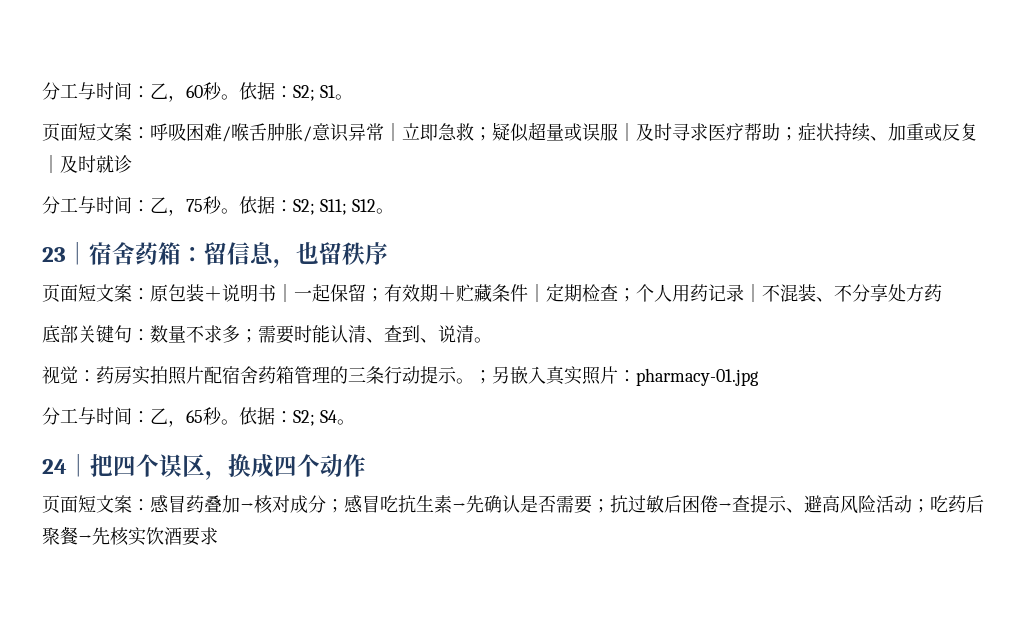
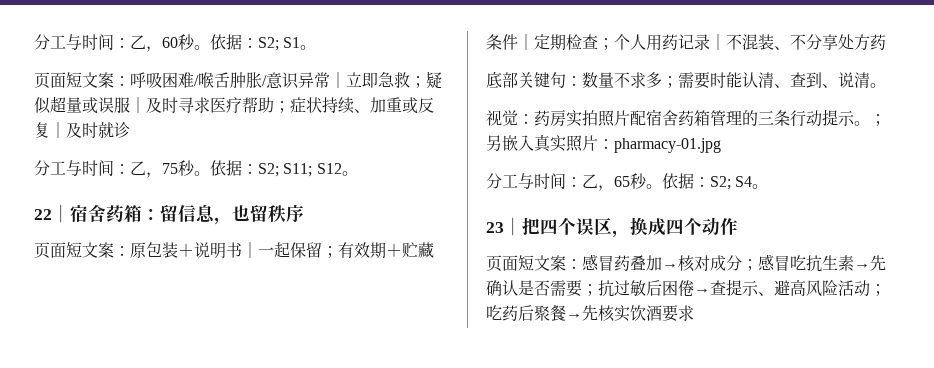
- 23｜宿舍药箱：留信息，也留秩序
+ 22｜宿舍药箱：留信息，也留秩序
- 24｜把四个误区，换成四个动作
+ 23｜把四个误区，换成四个动作

